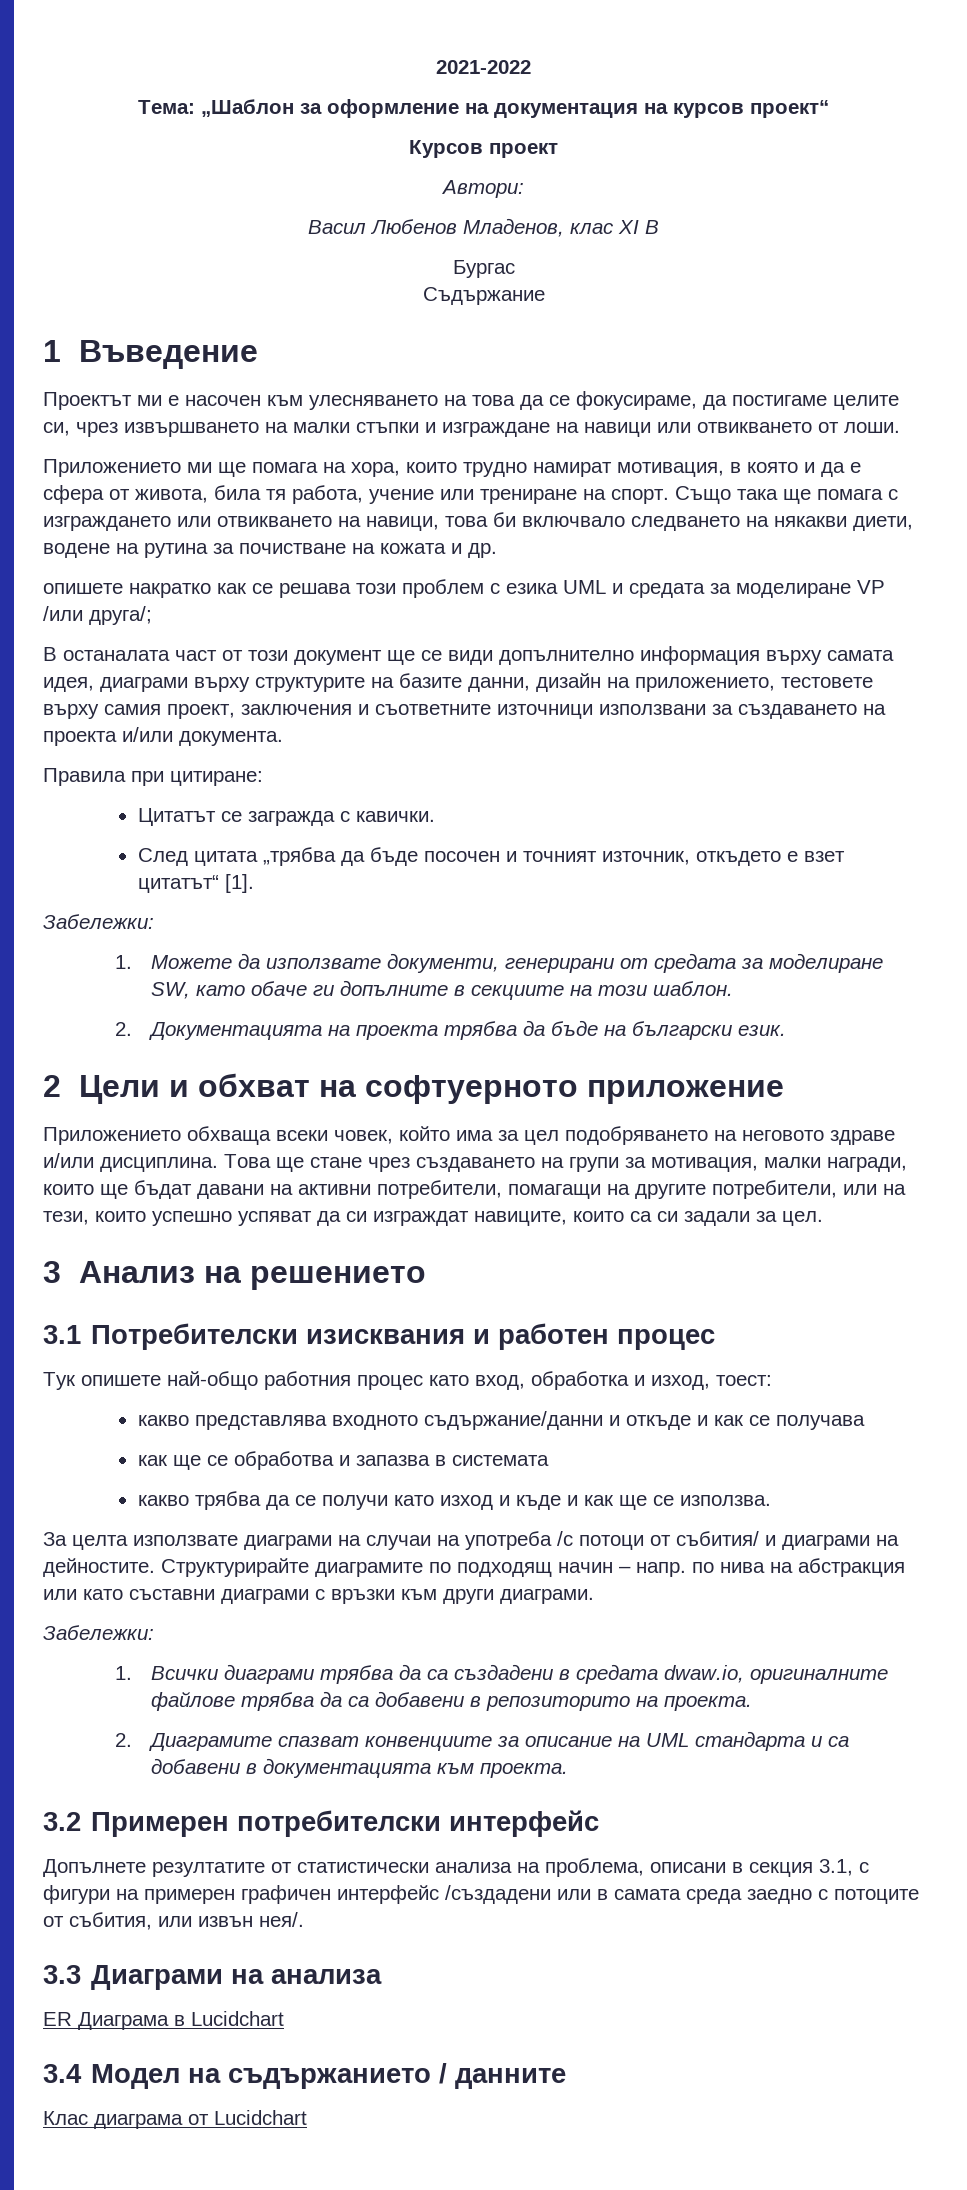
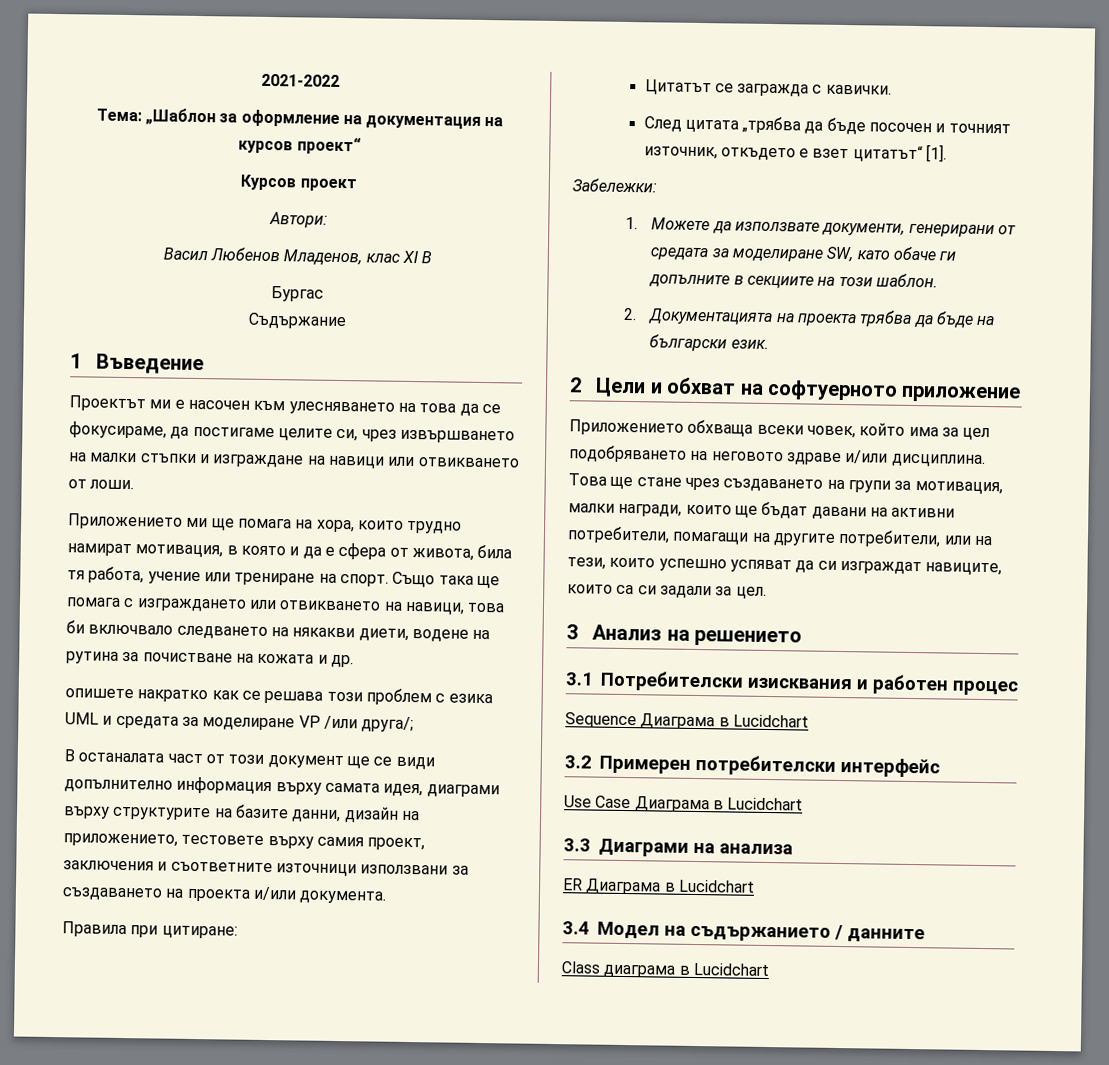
- Тук опишете най-общо работния процес като вход, обработка и изход, тоест:
- какво представлява входното съдържание/данни и откъде и как се получава
- как ще се обработва и запазва в системата
- какво трябва да се получи като изход и къде и как ще се използва.
- За целта използвате диаграми на случаи на употреба /с потоци от събития/ и диаграми на дейностите. Структурирайте диаграмите по подходящ начин – напр. по нива на абстракция или като съставни диаграми с връзки към други диаграми.
- Забележки:
- 1. Всички диаграми трябва да са създадени в средата dwaw.io, оригиналните файлове трябва да са добавени в репозиторито на проекта.
- 2. Диаграмите спазват конвенциите за описание на UML стандарта и са добавени в документацията към проекта.
+ Sequence Диаграма в Lucidchart
  3.2 Примерен потребителски интерфейс
- Допълнете резултатите от статистически анализа на проблема, описани в секция 3.1, с фигури на примерен графичен интерфейс /създадени или в самата среда заедно с потоците от събития, или извън нея/.
+ Use Case Диаграма в Lucidchart
- Клас диаграма от Lucidchart
+ Class диаграма в Lucidchart

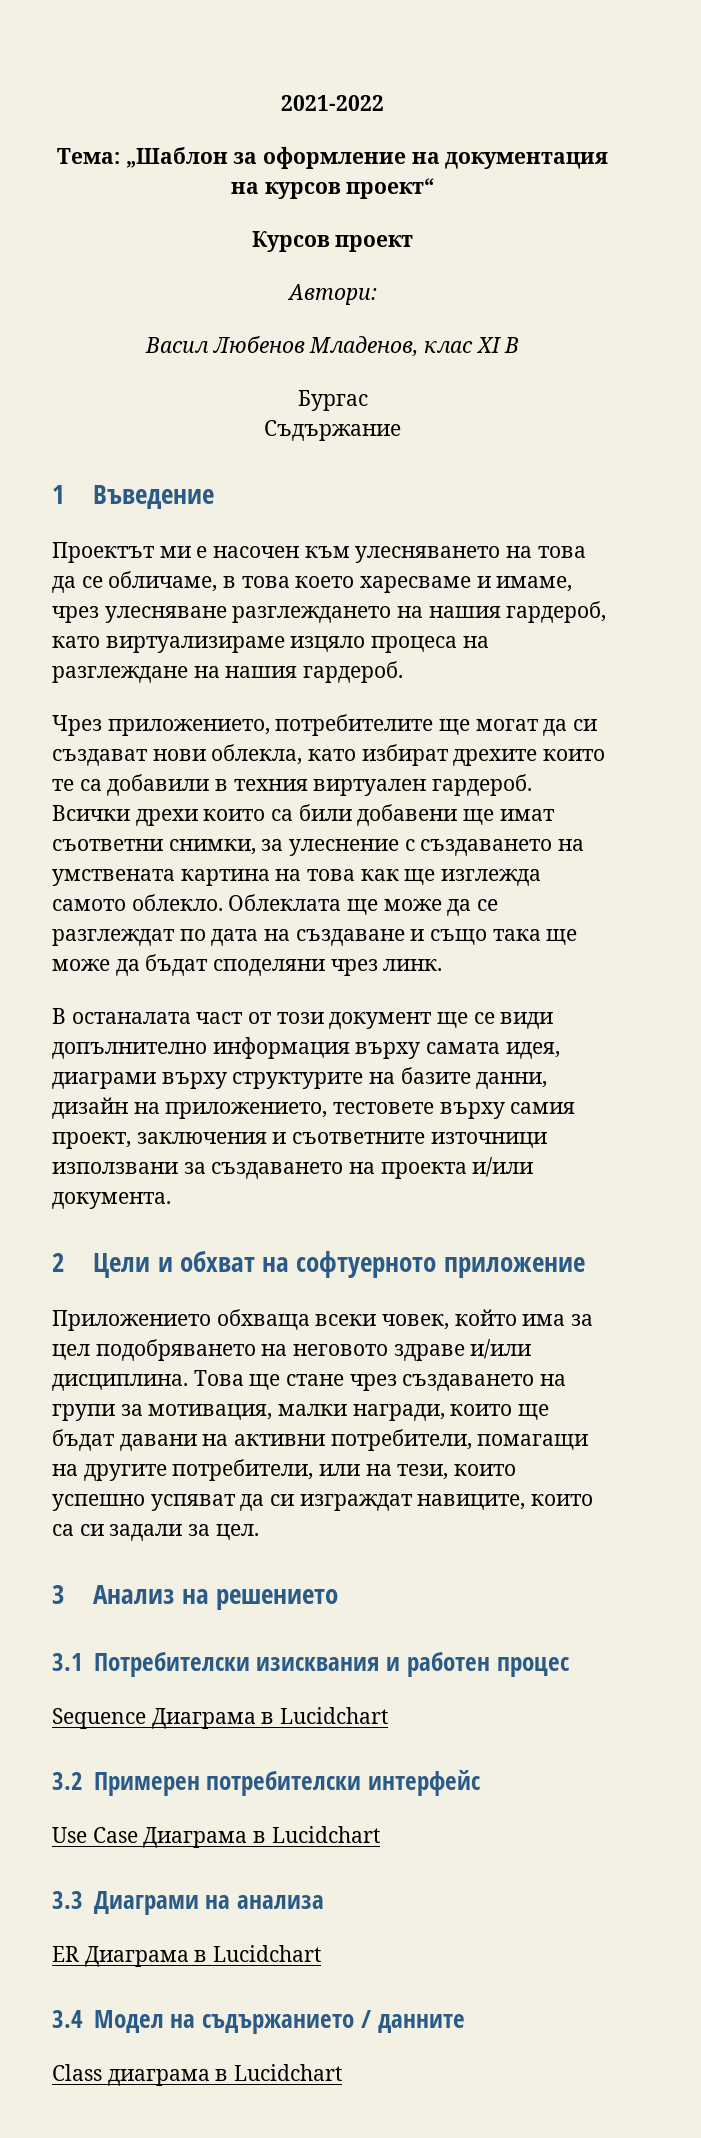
- Проектът ми е насочен към улесняването на това да се фокусираме, да постигаме целите си, чрез извършването на малки стъпки и изграждане на навици или отвикването от лоши.
- Приложението ми ще помага на хора, които трудно намират мотивация, в която и да е сфера от живота, била тя работа, учение или трениране на спорт. Също така ще помага с изграждането или отвикването на навици, това би включвало следването на някакви диети, водене на рутина за почистване на кожата и др.
- опишете накратко как се решава този проблем с езика UML и средата за моделиране VP /или друга/;
+ Проектът ми е насочен към улесняването на това да се обличаме, в това което харесваме и имаме, чрез улесняване разглеждането на нашия гардероб, като виртуализираме изцяло процеса на разглеждане на нашия гардероб.
+ Чрез приложението, потребителите ще могат да си създават нови облекла, като избират дрехите които те са добавили в техния виртуален гардероб. Всички дрехи които са били добавени ще имат съответни снимки, за улеснение с създаването на умствената картина на това как ще изглежда самото облекло. Облеклата ще може да се разглеждат по дата на създаване и също така ще може да бъдат споделяни чрез линк.
- Правила при цитиране:
- Цитатът се загражда с кавички.
- След цитата „трябва да бъде посочен и точният източник, откъдето е взет цитатът“ [1].
- Забележки:
- 1. Можете да използвате документи, генерирани от средата за моделиране SW, като обаче ги допълните в секциите на този шаблон.
- 2. Документацията на проекта трябва да бъде на български език.

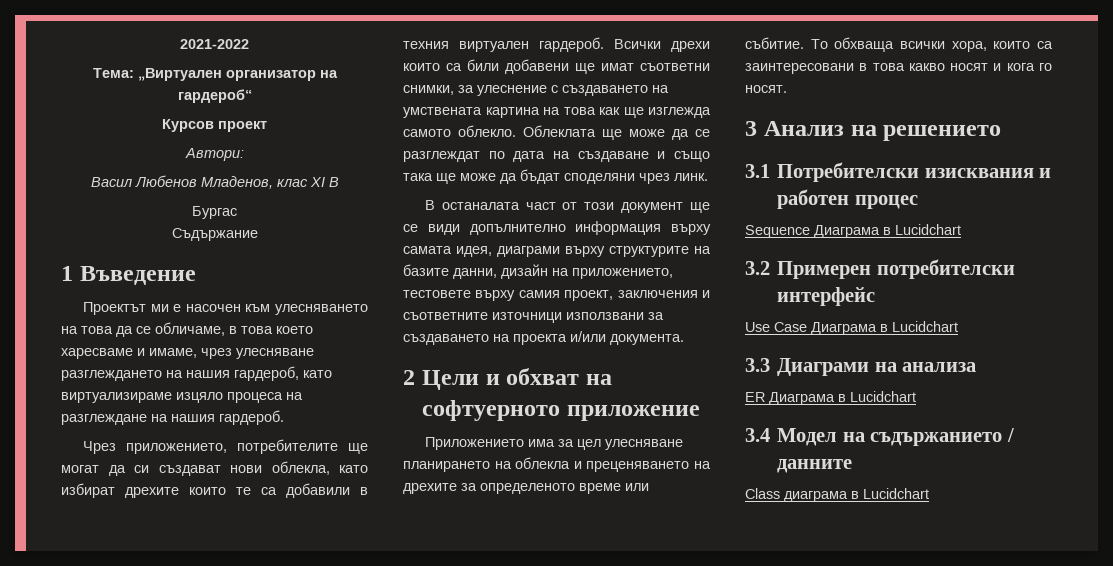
- Тема: „Шаблон за оформление на документация на курсов проект“
+ Тема: „Виртуален организатор на гардероб“
- Приложението обхваща всеки човек, който има за цел подобряването на неговото здраве и/или дисциплина. Това ще стане чрез създаването на групи за мотивация, малки награди, които ще бъдат давани на активни потребители, помагащи на другите потребители, или на тези, които успешно успяват да си изграждат навиците, които са си задали за цел.
+ Приложението има за цел улесняване планирането на облекла и преценяването на дрехите за определеното време или събитие. То обхваща всички хора, които са заинтересовани в това какво носят и кога го носят.

